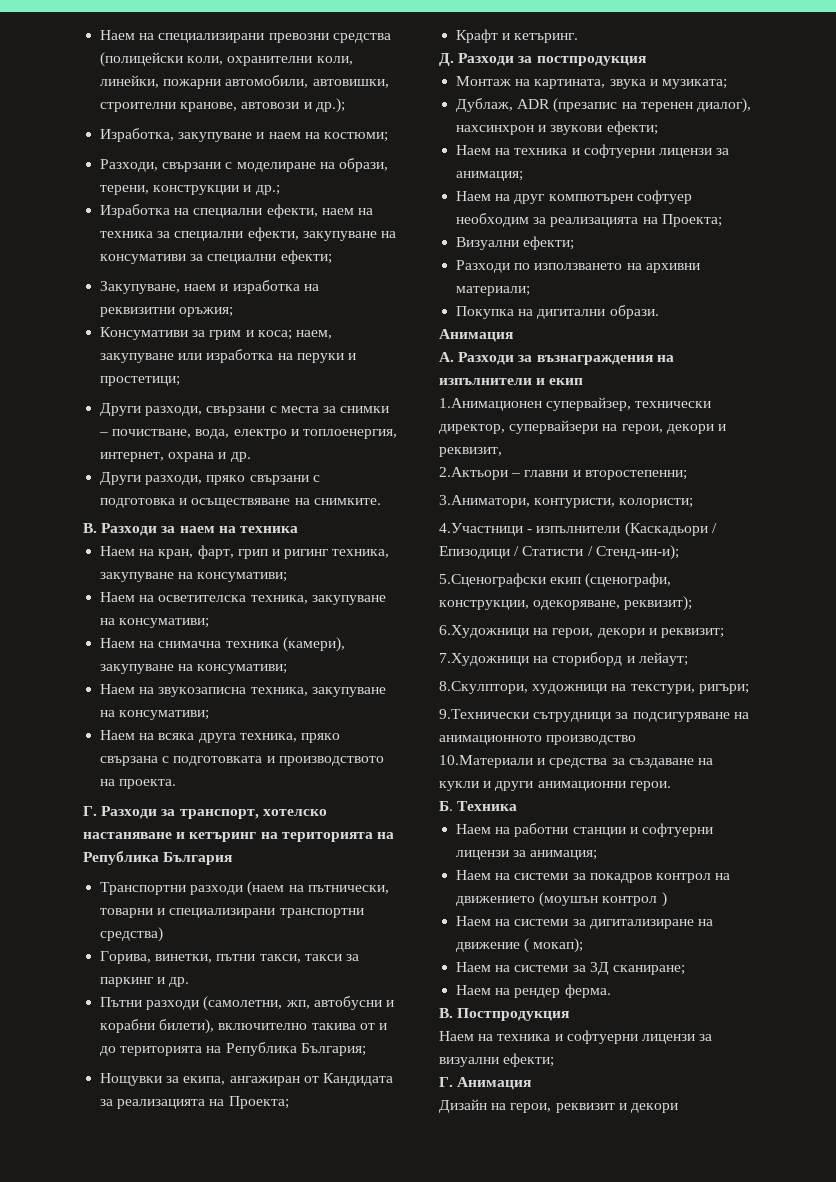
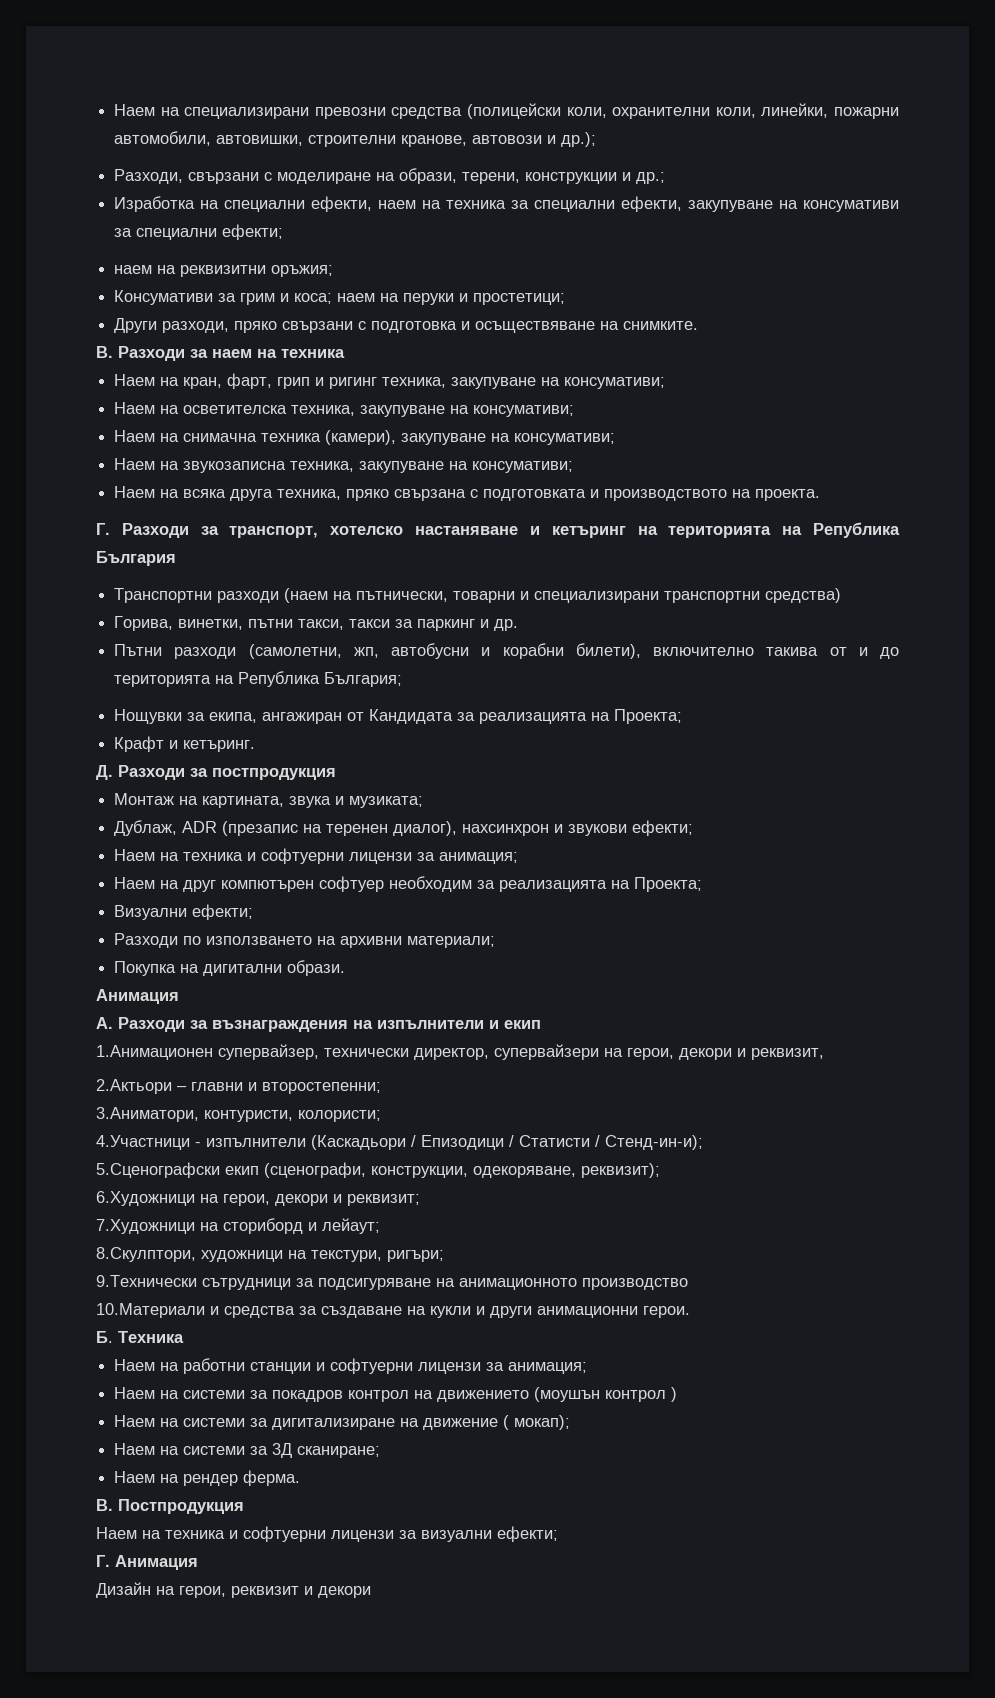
- Изработка, закупуване и наем на костюми;
- Закупуване, наем и изработка на реквизитни оръжия;
+ наем на реквизитни оръжия;
- Консумативи за грим и коса; наем, закупуване или изработка на перуки и простетици;
+ Консумативи за грим и коса; наем на перуки и простетици;
- Други разходи, свързани с места за снимки – почистване, вода, електро и топлоенергия, интернет, охрана и др.

